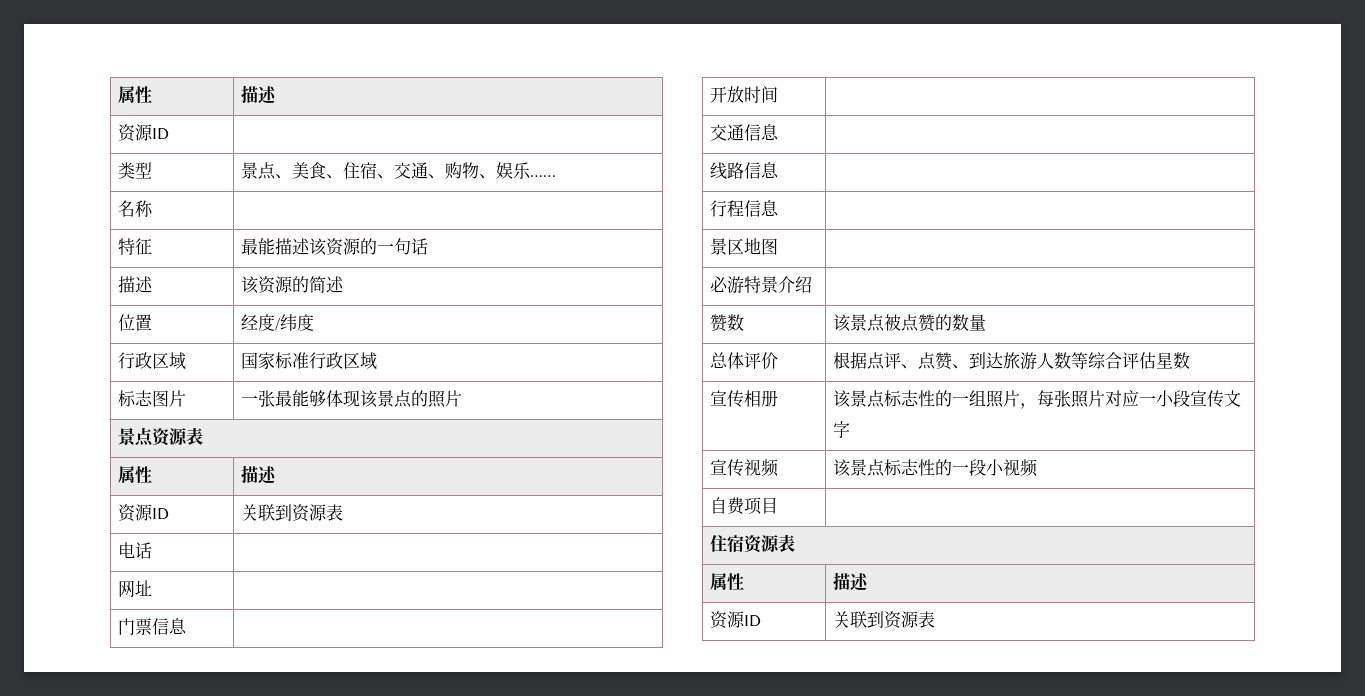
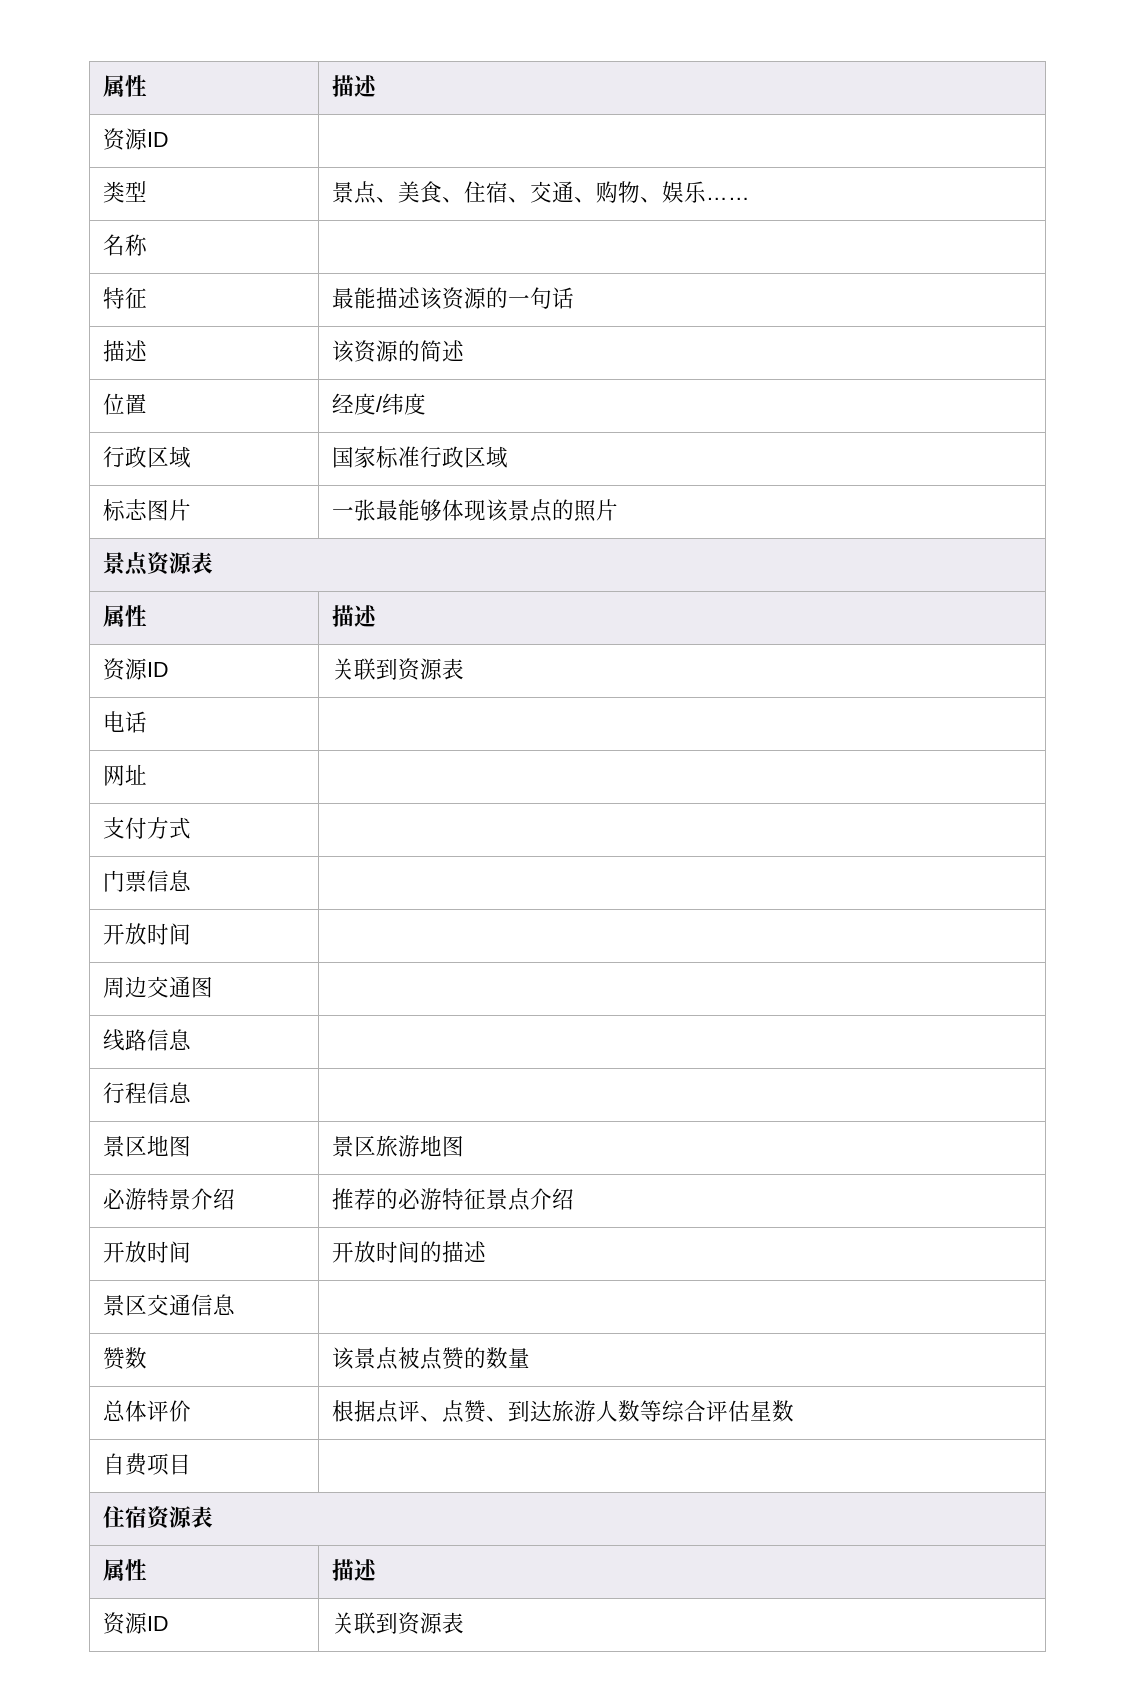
+ 支付方式 |
- 交通信息 |
+ 周边交通图 |
- 景区地图 |
+ 景区地图 | 景区旅游地图
- 必游特景介绍 |
+ 必游特景介绍 | 推荐的必游特征景点介绍
+ 开放时间 | 开放时间的描述
+ 景区交通信息 |
- 宣传相册 | 该景点标志性的一组照片，每张照片对应一小段宣传文字
- 宣传视频 | 该景点标志性的一段小视频

